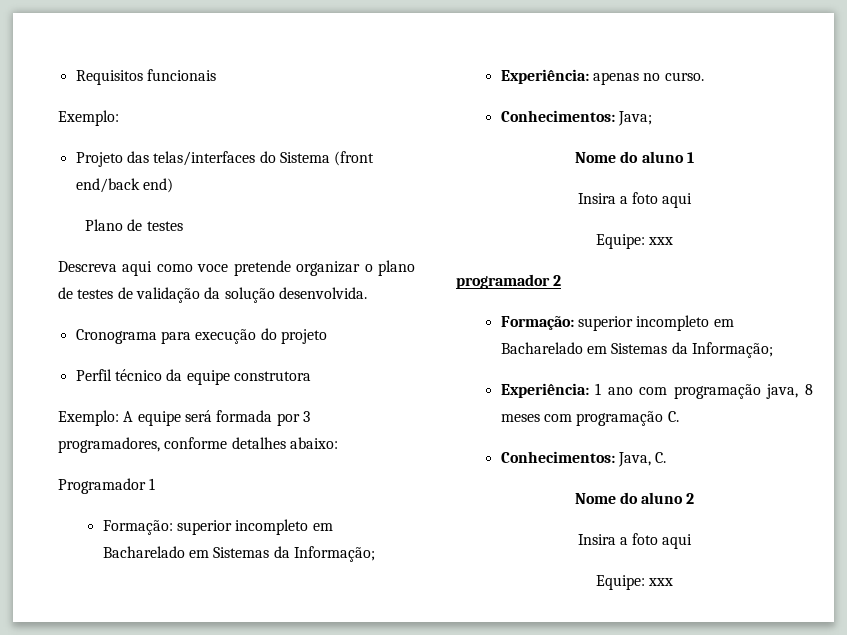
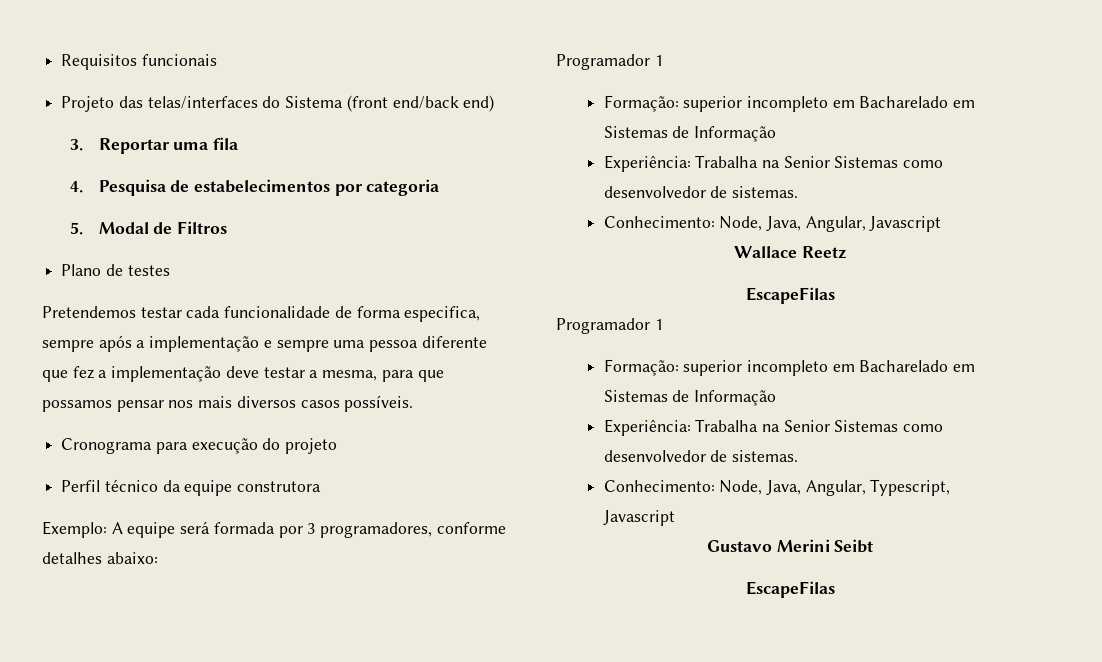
  Requisitos funcionais
- Exemplo:
+ 3. Reportar uma fila
+ 4. Pesquisa de estabelecimentos por categoria
+ 5. Modal de Filtros
  Plano de testes
- Descreva aqui como voce pretende organizar o plano de testes de validação da solução desenvolvida.
+ Pretendemos testar cada funcionalidade de forma especifica, sempre após a implementação e sempre uma pessoa diferente que fez a implementação deve testar a mesma, para que possamos pensar nos mais diversos casos possíveis.
  Exemplo: A equipe será formada por 3 programadores, conforme detalhes abaixo:
  Programador 1
- Formação: superior incompleto em Bacharelado em Sistemas da Informação;
- Experiência: apenas no curso.
- Conhecimentos: Java;
- Nome do aluno 1
- Insira a foto aqui
- Equipe: xxx
- programador 2
- Formação: superior incompleto em Bacharelado em Sistemas da Informação;
- Experiência: 1 ano com programação java, 8 meses com programação C.
- Conhecimentos: Java, C.
- Nome do aluno 2
- Insira a foto aqui
- Equipe: xxx
+ Formação: superior incompleto em Bacharelado em Sistemas de Informação
+ Experiência: Trabalha na Senior Sistemas como desenvolvedor de sistemas.
+ Conhecimento: Node, Java, Angular, Javascript
+ Wallace Reetz
+ EscapeFilas
+ Programador 1
+ Formação: superior incompleto em Bacharelado em Sistemas de Informação
+ Experiência: Trabalha na Senior Sistemas como desenvolvedor de sistemas.
+ Conhecimento: Node, Java, Angular, Typescript, Javascript
+ Gustavo Merini Seibt
+ EscapeFilas

